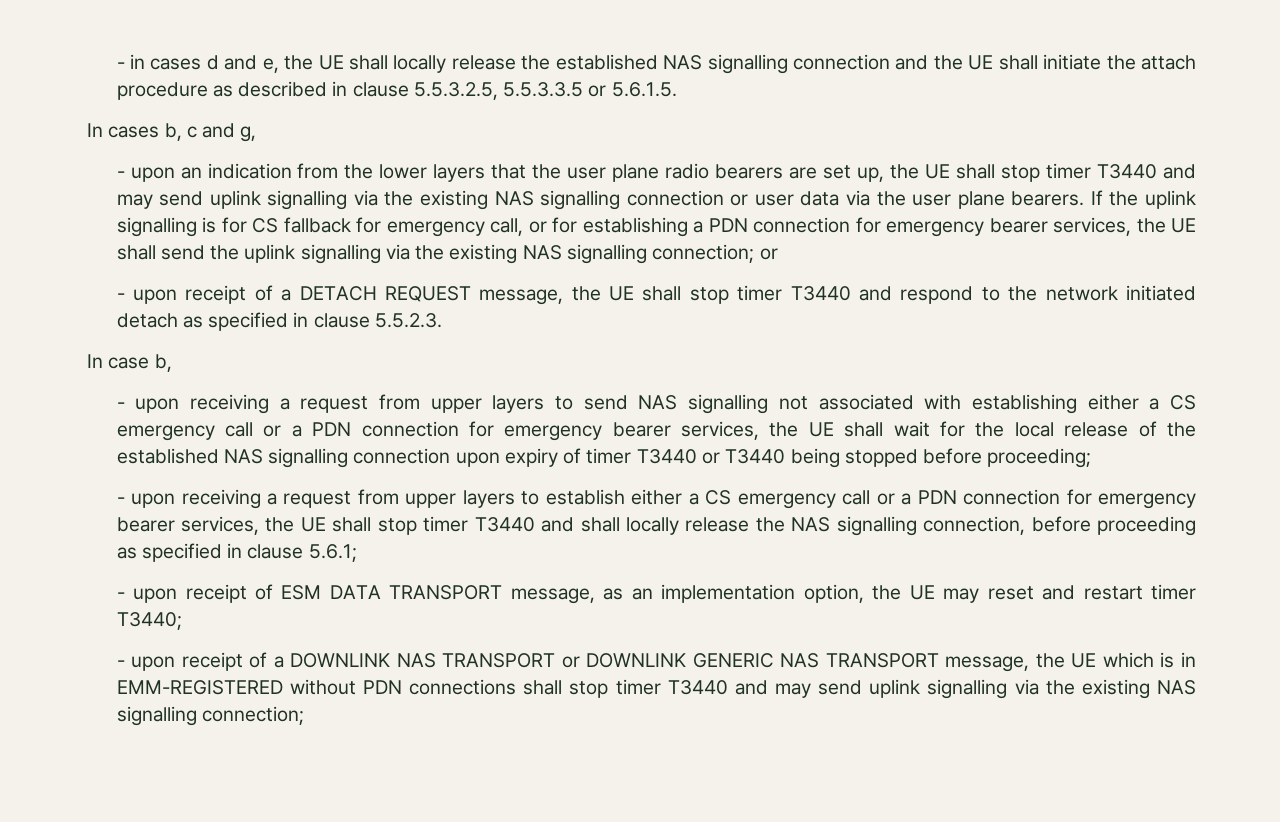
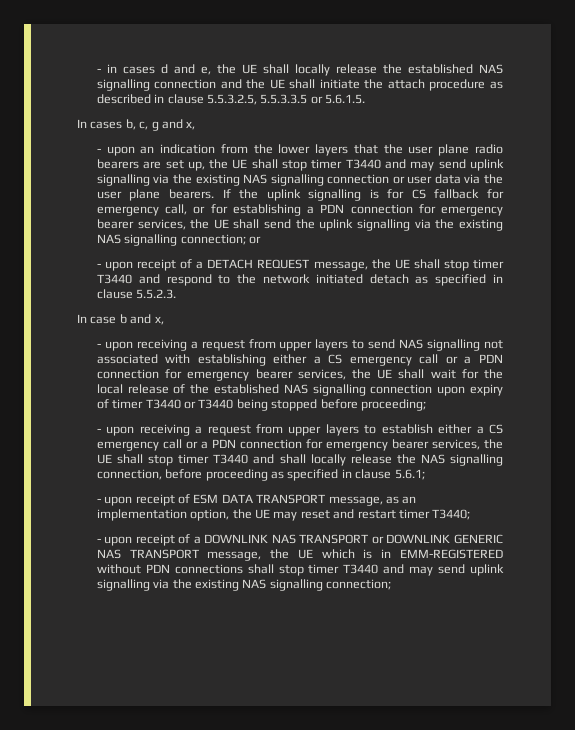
- In cases b, c and g,
+ In cases b, c, g and x,
- In case b,
+ In case b and x,

